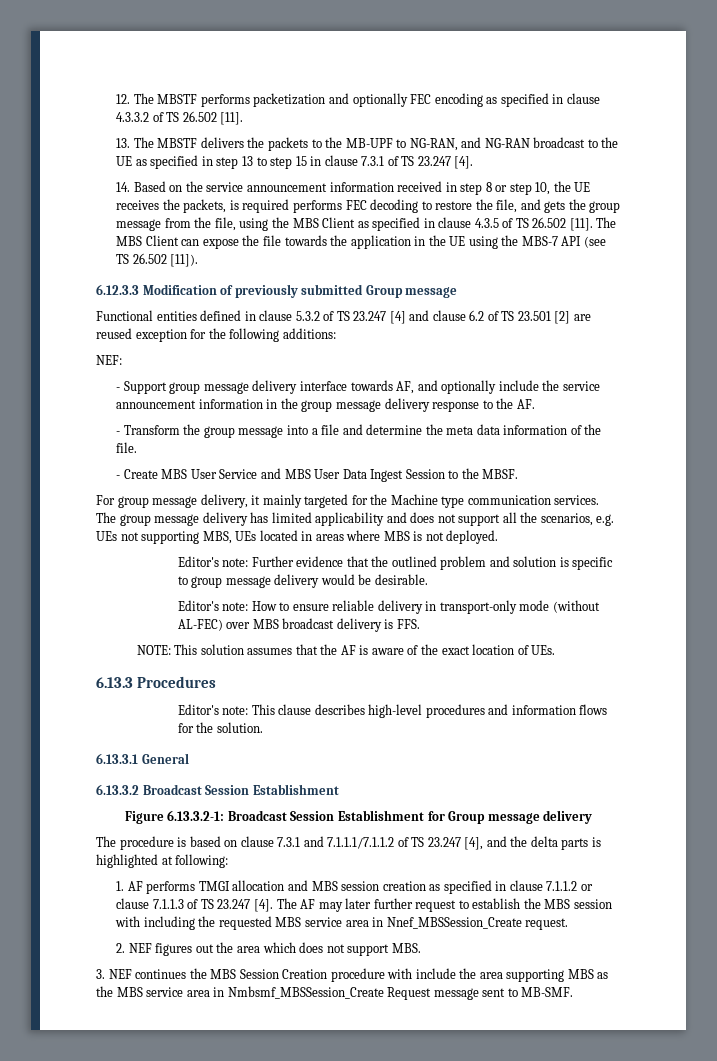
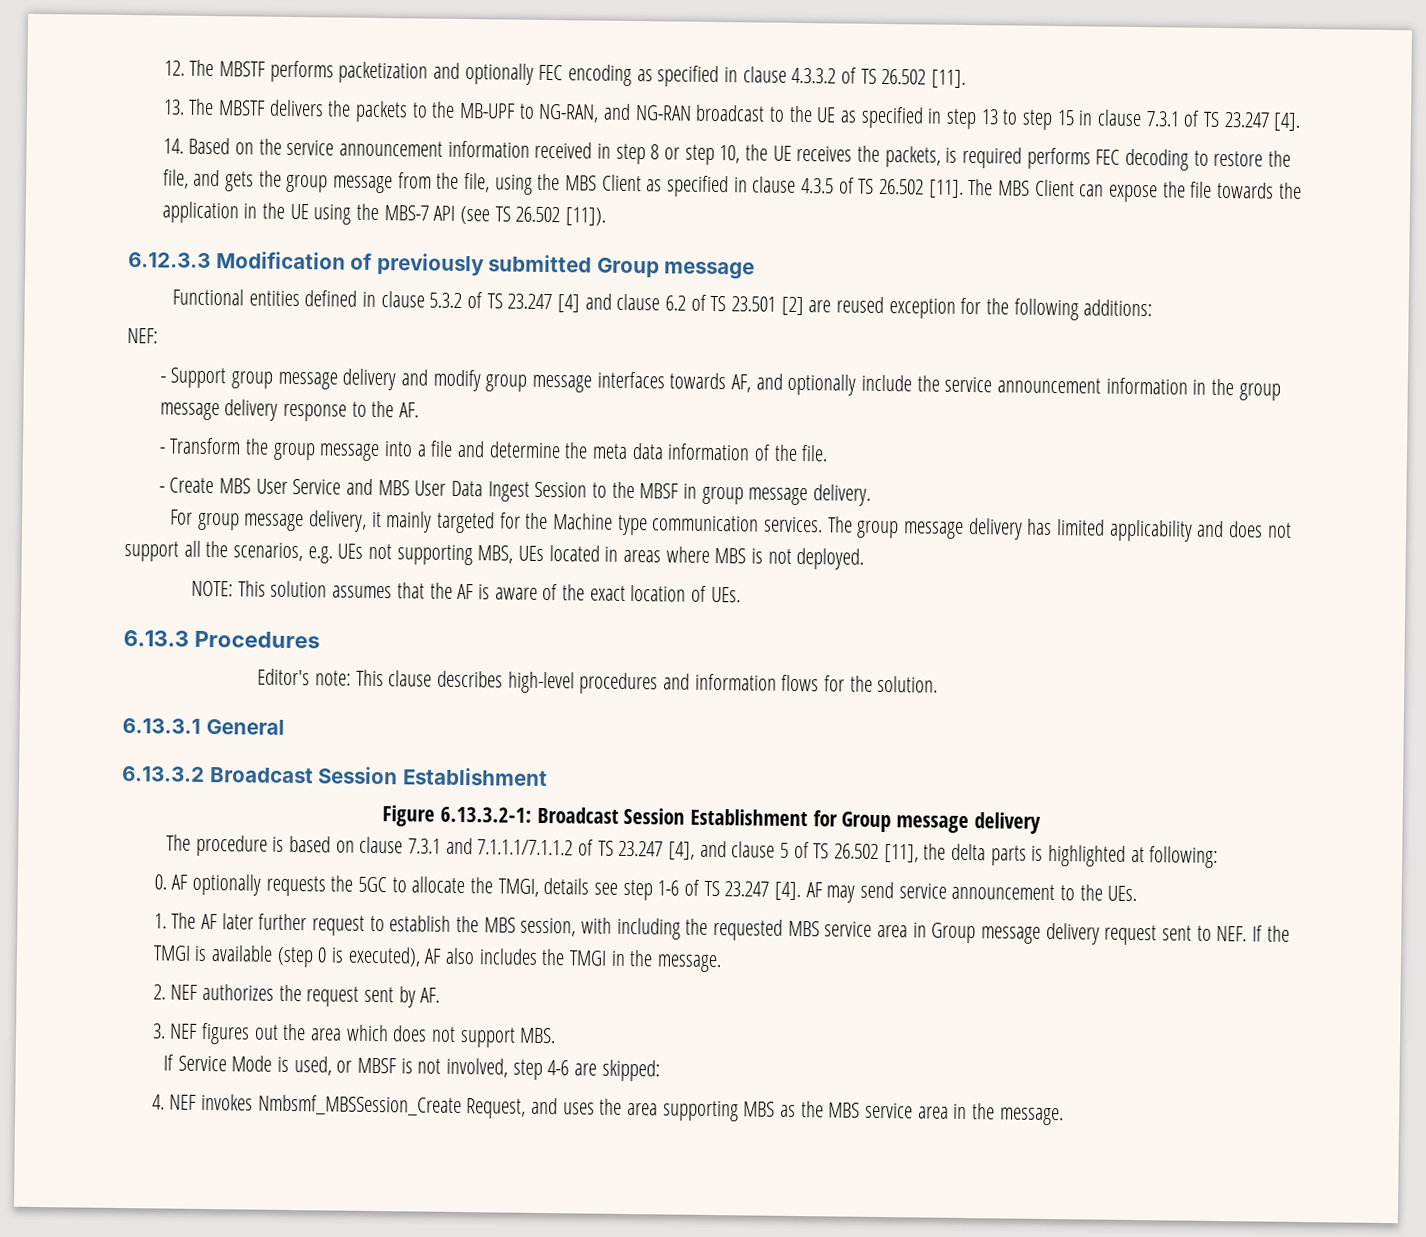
- - Support group message delivery interface towards AF, and optionally include the service announcement information in the group message delivery response to the AF.
+ - Support group message delivery and modify group message interfaces towards AF, and optionally include the service announcement information in the group message delivery response to the AF.
- - Create MBS User Service and MBS User Data Ingest Session to the MBSF.
+ - Create MBS User Service and MBS User Data Ingest Session to the MBSF in group message delivery.
- Editor's note: Further evidence that the outlined problem and solution is specific to group message delivery would be desirable.
- Editor's note: How to ensure reliable delivery in transport-only mode (without AL-FEC) over MBS broadcast delivery is FFS.
- The procedure is based on clause 7.3.1 and 7.1.1.1/7.1.1.2 of TS 23.247 [4], and the delta parts is highlighted at following:
+ The procedure is based on clause 7.3.1 and 7.1.1.1/7.1.1.2 of TS 23.247 [4], and clause 5 of TS 26.502 [11], the delta parts is highlighted at following:
- 1. AF performs TMGI allocation and MBS session creation as specified in clause 7.1.1.2 or clause 7.1.1.3 of TS 23.247 [4]. The AF may later further request to establish the MBS session with including the requested MBS service area in Nnef_MBSSession_Create request.
- 2. NEF figures out the area which does not support MBS.
+ 0. AF optionally requests the 5GC to allocate the TMGI, details see step 1-6 of TS 23.247 [4]. AF may send service announcement to the UEs.
+ 1. The AF later further request to establish the MBS session, with including the requested MBS service area in Group message delivery request sent to NEF. If the TMGI is available (step 0 is executed), AF also includes the TMGI in the message.
+ 2. NEF authorizes the request sent by AF.
+ 3. NEF figures out the area which does not support MBS.
- 3. NEF continues the MBS Session Creation procedure with include the area supporting MBS as the MBS service area in Nmbsmf_MBSSession_Create Request message sent to MB-SMF.
+ If Service Mode is used, or MBSF is not involved, step 4-6 are skipped:
+ 4. NEF invokes Nmbsmf_MBSSession_Create Request, and uses the area supporting MBS as the MBS service area in the message.

